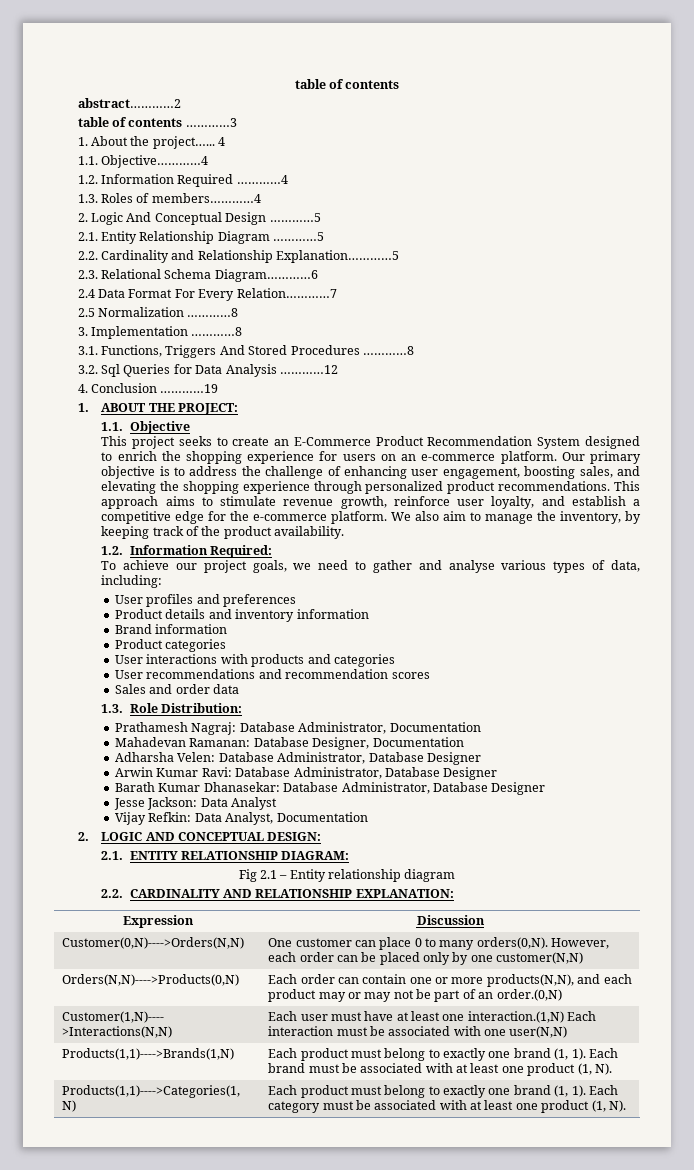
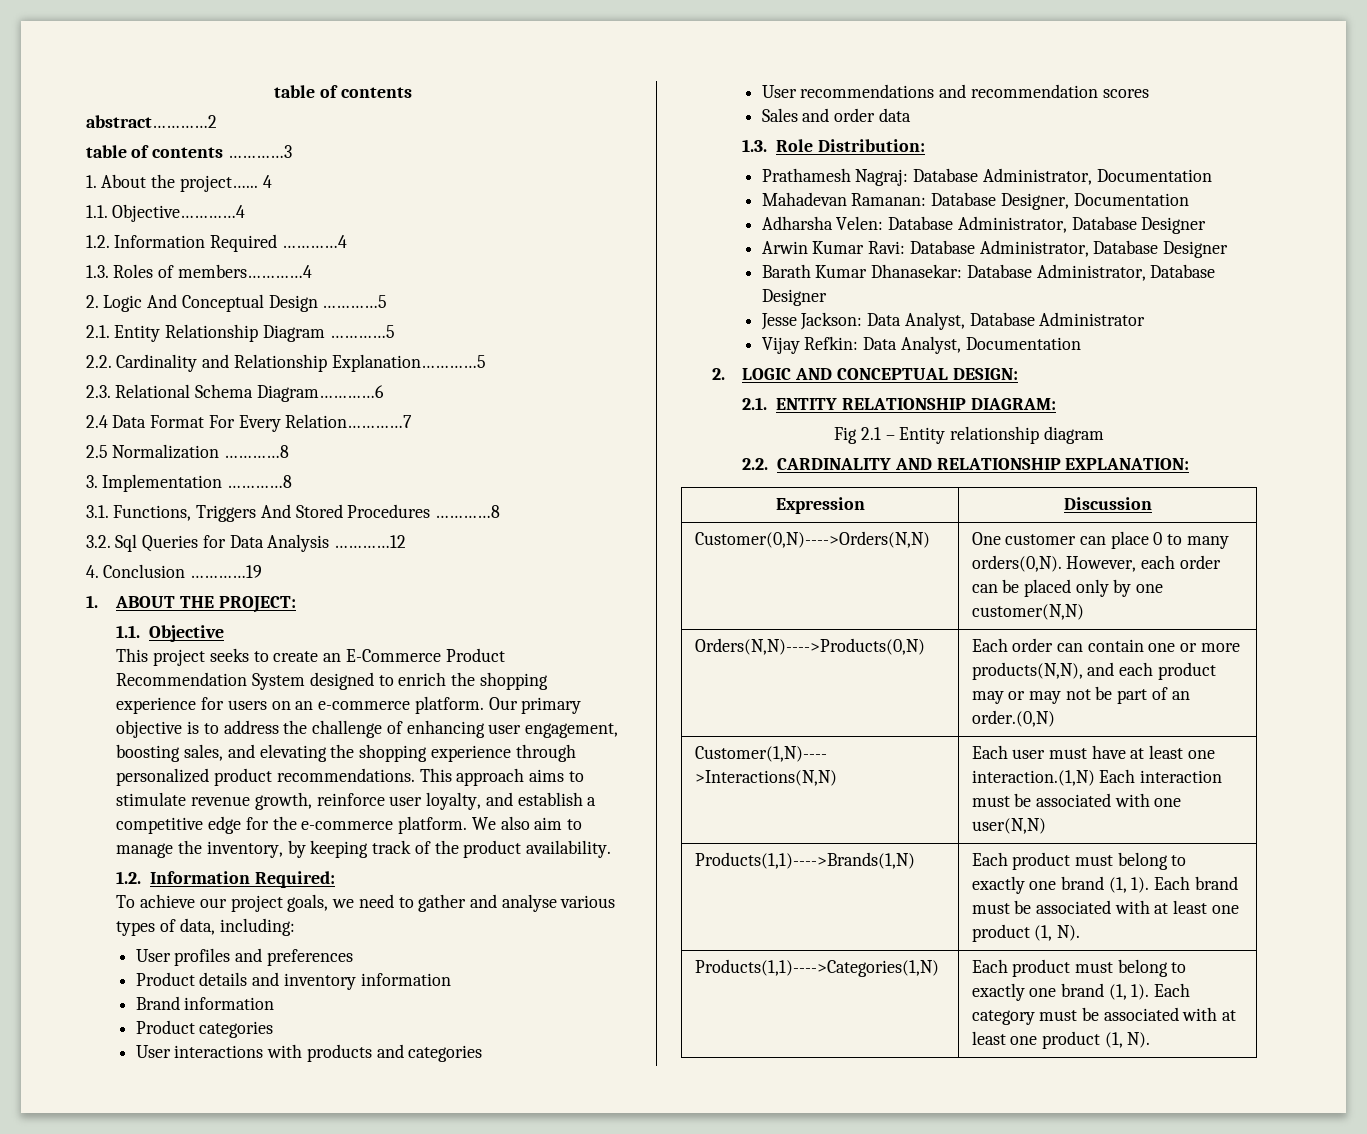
- Jesse Jackson: Data Analyst
+ Jesse Jackson: Data Analyst, Database Administrator

